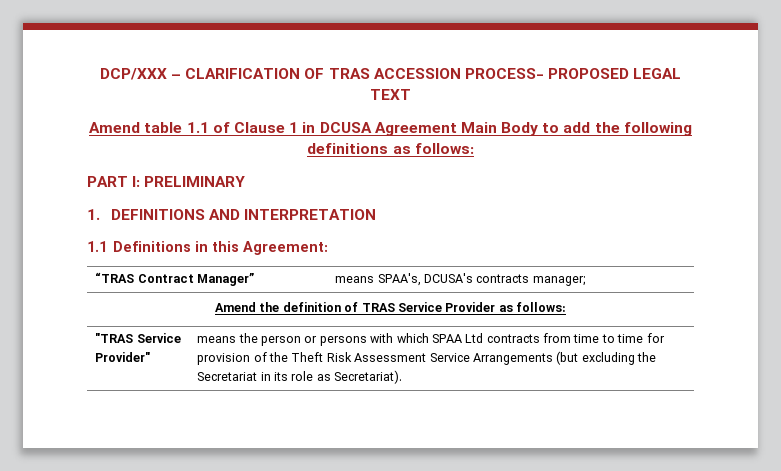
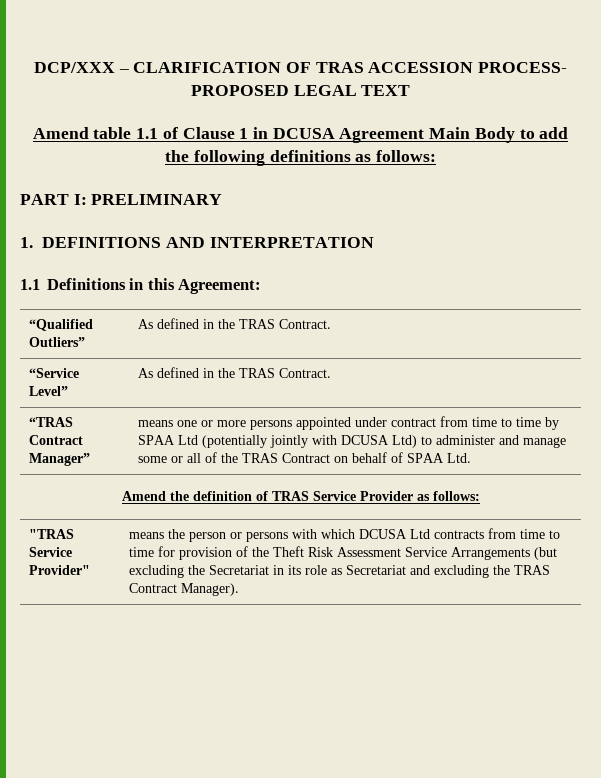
- “TRAS Contract Manager” | means SPAA's, DCUSA's contracts manager;
+ “Qualified Outliers” | As defined in the TRAS Contract.
+ “Service Level” | As defined in the TRAS Contract.
+ “TRAS Contract Manager” | means one or more persons appointed under contract from time to time by SPAA Ltd (potentially jointly with DCUSA Ltd) to administer and manage some or all of the TRAS Contract on behalf of SPAA Ltd.
- means the person or persons with which SPAA Ltd contracts from time to time for provision of the Theft Risk Assessment Service Arrangements (but excluding the Secretariat in its role as Secretariat).
+ means the person or persons with which DCUSA Ltd contracts from time to time for provision of the Theft Risk Assessment Service Arrangements (but excluding the Secretariat in its role as Secretariat and excluding the TRAS Contract Manager).

